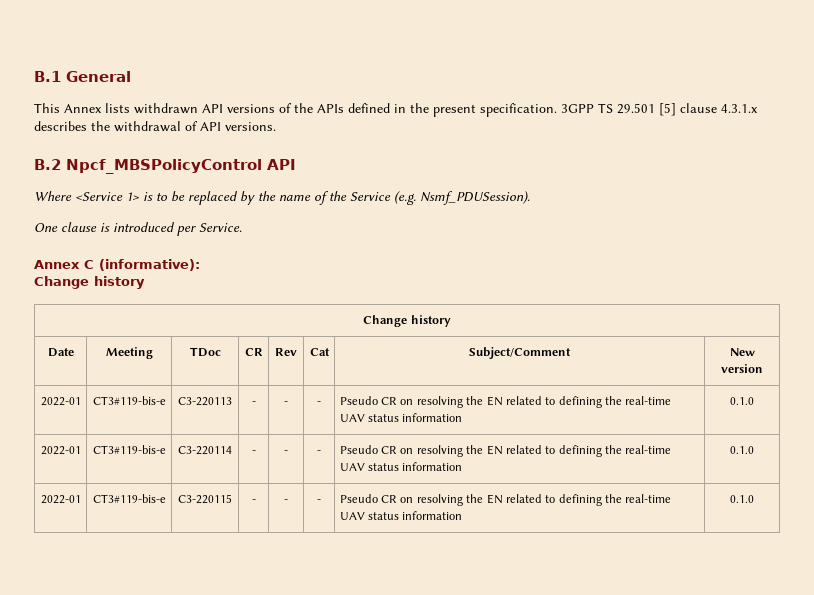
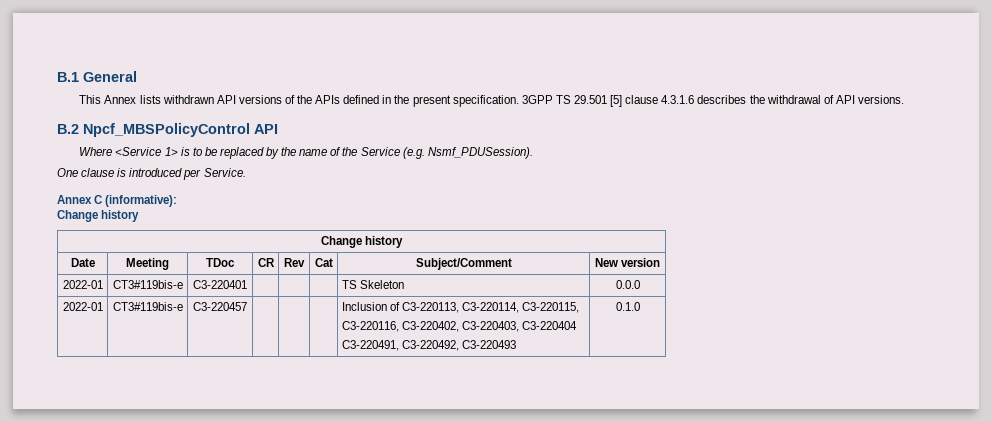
- 3GPP TS 29.501 [5] clause 4.3.1.x describes the withdrawal of API versions.
+ 3GPP TS 29.501 [5] clause 4.3.1.6 describes the withdrawal of API versions.
- 2022-01 | CT3#119-bis-e | C3-220113 | - | - | - | Pseudo CR on resolving the EN related to defining the real-time UAV status information | 0.1.0
- 2022-01 | CT3#119-bis-e | C3-220114 | - | - | - | Pseudo CR on resolving the EN related to defining the real-time UAV status information | 0.1.0
- 2022-01 | CT3#119-bis-e | C3-220115 | - | - | - | Pseudo CR on resolving the EN related to defining the real-time UAV status information | 0.1.0
+ 2022-01 | CT3#119bis-e | C3-220401 | | | | TS Skeleton | 0.0.0
+ 2022-01 | CT3#119bis-e | C3-220457 | | | | Inclusion of C3-220113, C3-220114, C3-220115,
+ C3-220116, C3-220402, C3-220403, C3-220404
+ C3-220491, C3-220492, C3-220493 | 0.1.0

